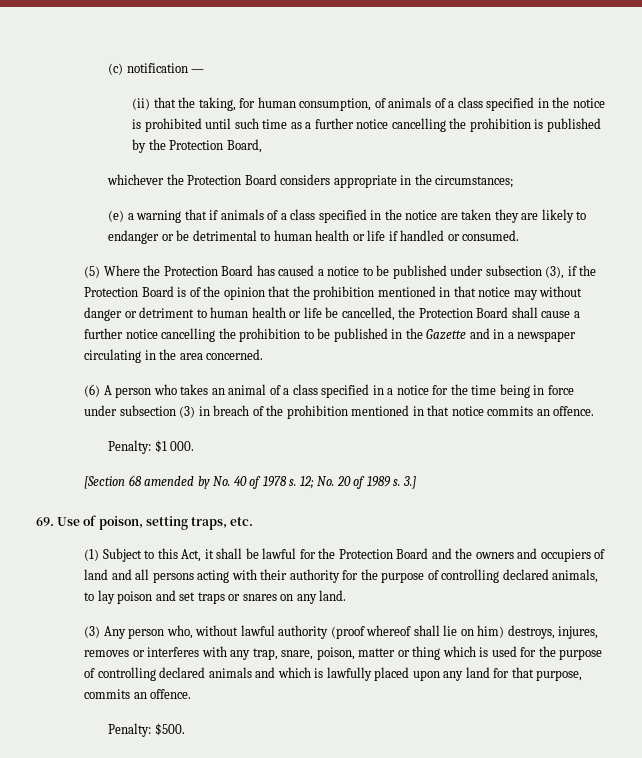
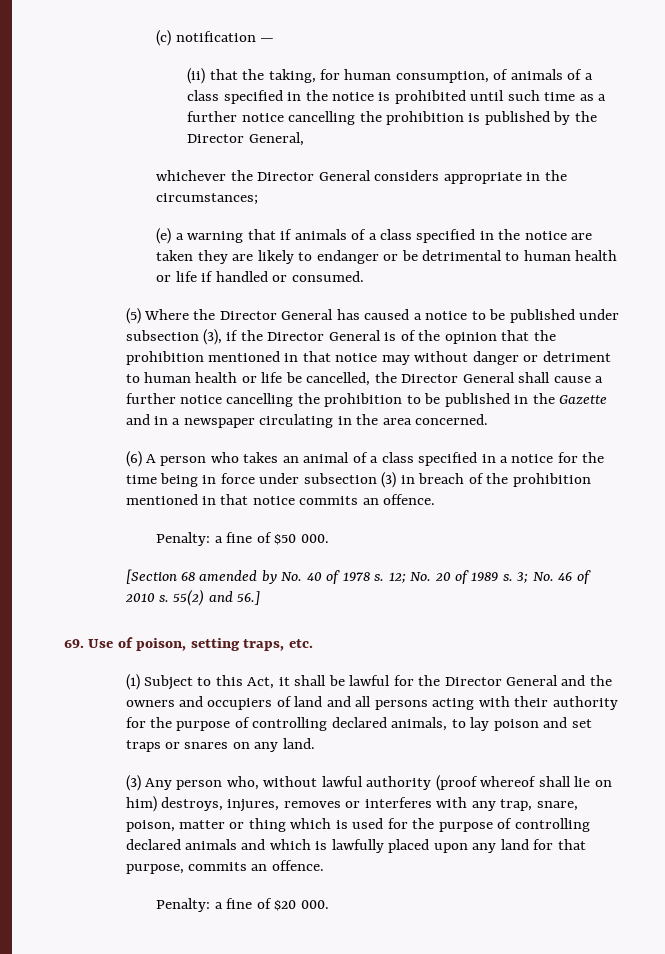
- (ii) that the taking, for human consumption, of animals of a class specified in the notice is prohibited until such time as a further notice cancelling the prohibition is published by the Protection Board,
+ (ii) that the taking, for human consumption, of animals of a class specified in the notice is prohibited until such time as a further notice cancelling the prohibition is published by the Director General,
- whichever the Protection Board considers appropriate in the circumstances;
+ whichever the Director General considers appropriate in the circumstances;
- (5) Where the Protection Board has caused a notice to be published under subsection (3), if the Protection Board is of the opinion that the prohibition mentioned in that notice may without danger or detriment to human health or life be cancelled, the Protection Board shall cause a further notice cancelling the prohibition to be published in the Gazette and in a newspaper circulating in the area concerned.
+ (5) Where the Director General has caused a notice to be published under subsection (3), if the Director General is of the opinion that the prohibition mentioned in that notice may without danger or detriment to human health or life be cancelled, the Director General shall cause a further notice cancelling the prohibition to be published in the Gazette and in a newspaper circulating in the area concerned.
- Penalty: $1 000.
+ Penalty: a fine of $50 000.
- 3.]
+ 3; No. 46 of 2010 s. 55(2) and 56.]
- (1) Subject to this Act, it shall be lawful for the Protection Board and the owners and occupiers of land and all persons acting with their authority for the purpose of controlling declared animals, to lay poison and set traps or snares on any land.
+ (1) Subject to this Act, it shall be lawful for the Director General and the owners and occupiers of land and all persons acting with their authority for the purpose of controlling declared animals, to lay poison and set traps or snares on any land.
- Penalty: $500.
+ Penalty: a fine of $20 000.

